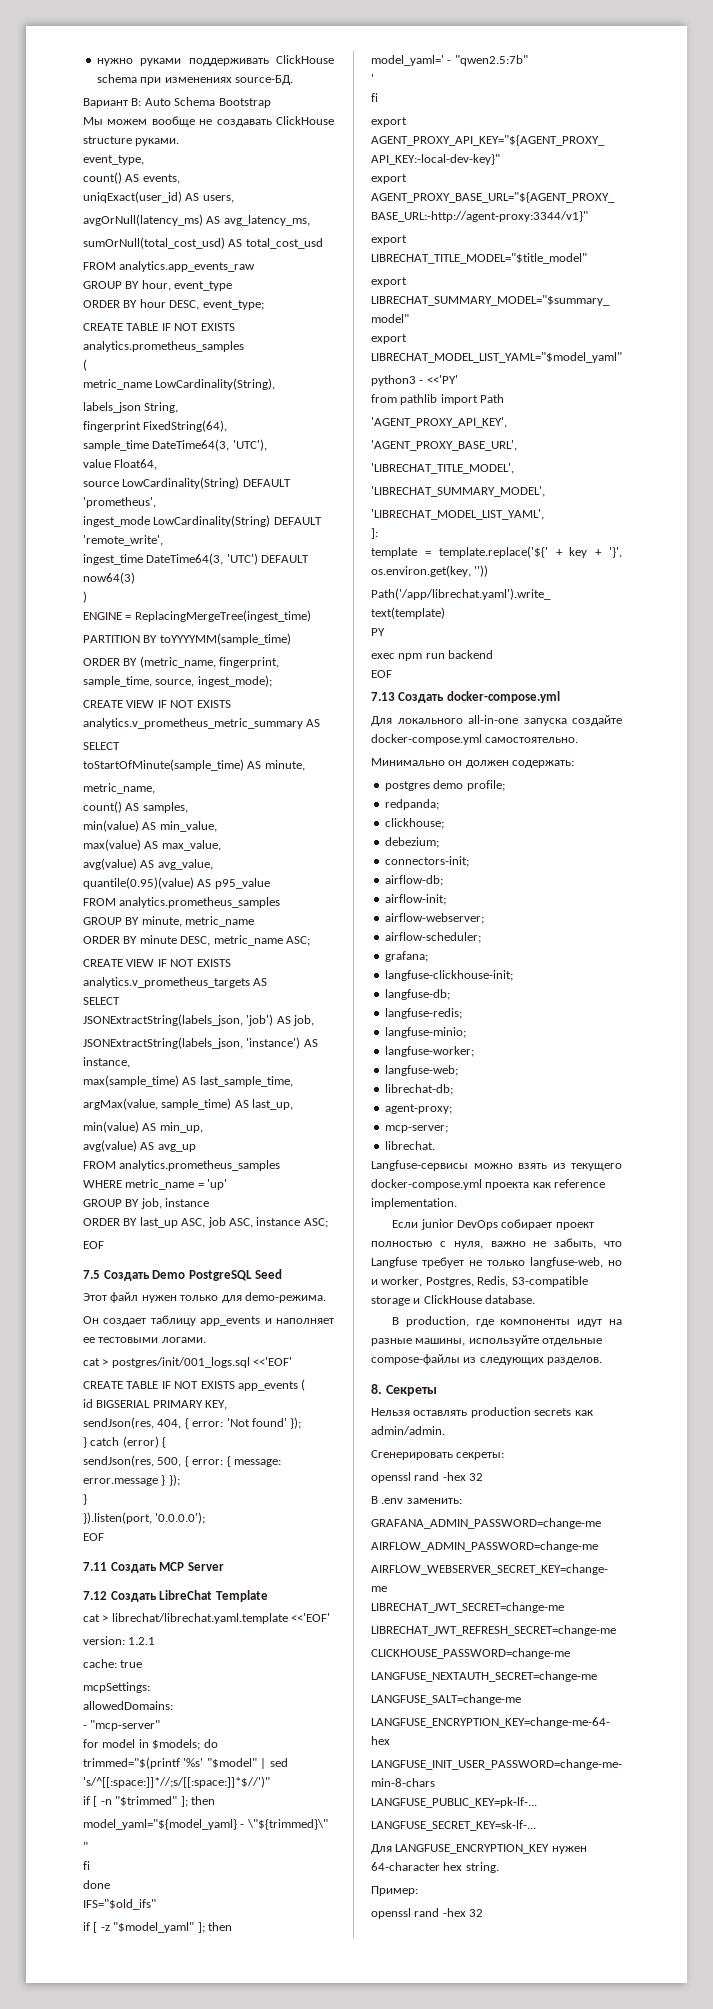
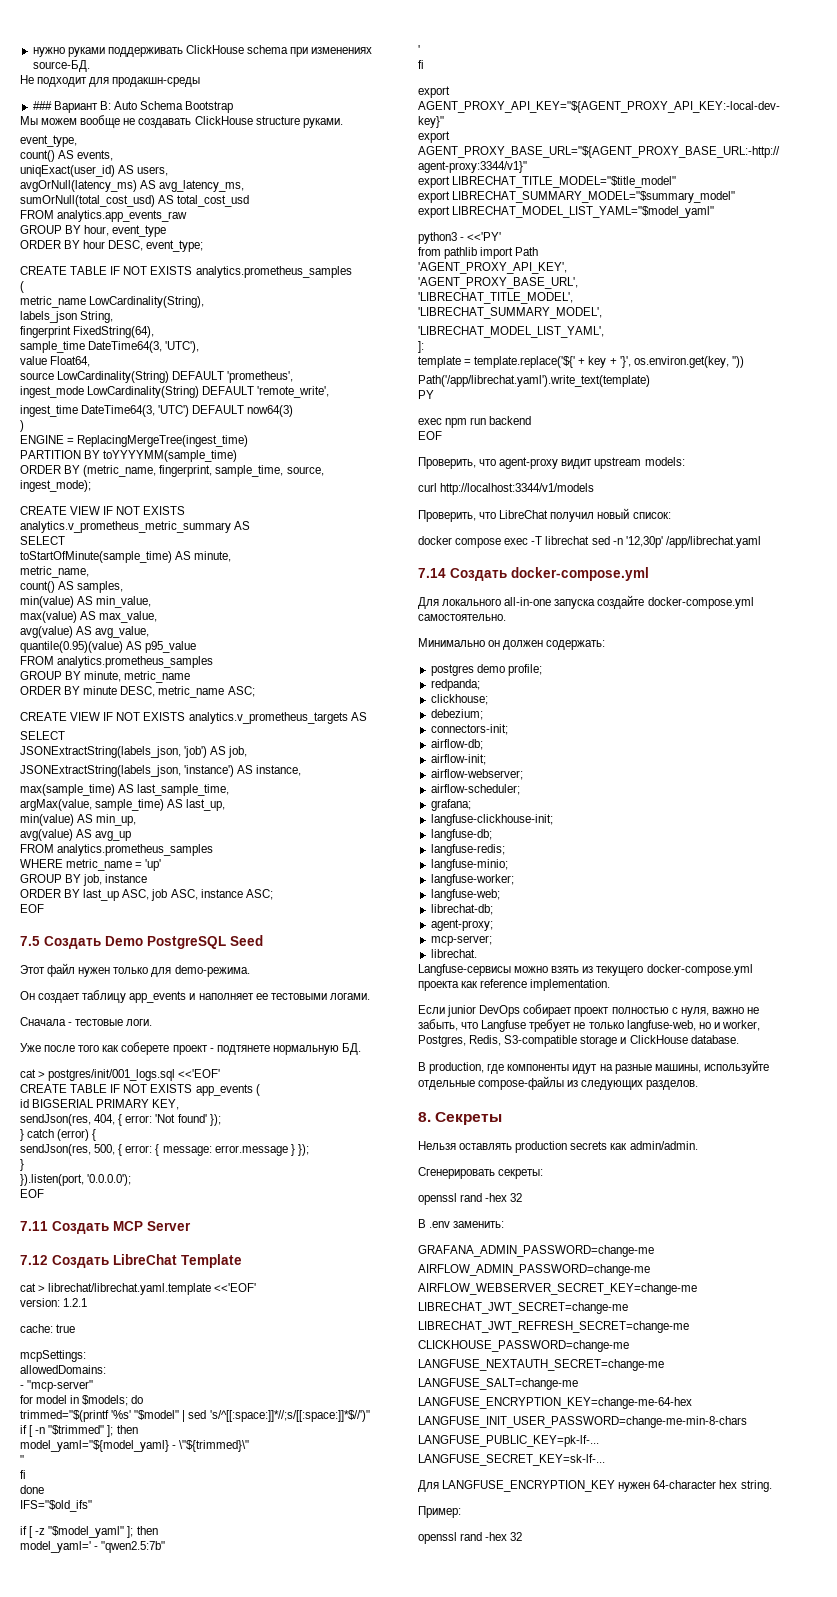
- Вариант B: Auto Schema Bootstrap
+ Не подходит для продакшн-среды
+ ### Вариант B: Auto Schema Bootstrap
+ Сначала - тестовые логи.
+ Уже после того как соберете проект - подтянете нормальную БД.
- 7.13 Создать docker-compose.yml
+ Проверить, что agent-proxy видит upstream models:
+ curl http://localhost:3344/v1/models
+ Проверить, что LibreChat получил новый список:
+ docker compose exec -T librechat sed -n '12,30p' /app/librechat.yaml
+ 7.14 Создать docker-compose.yml

